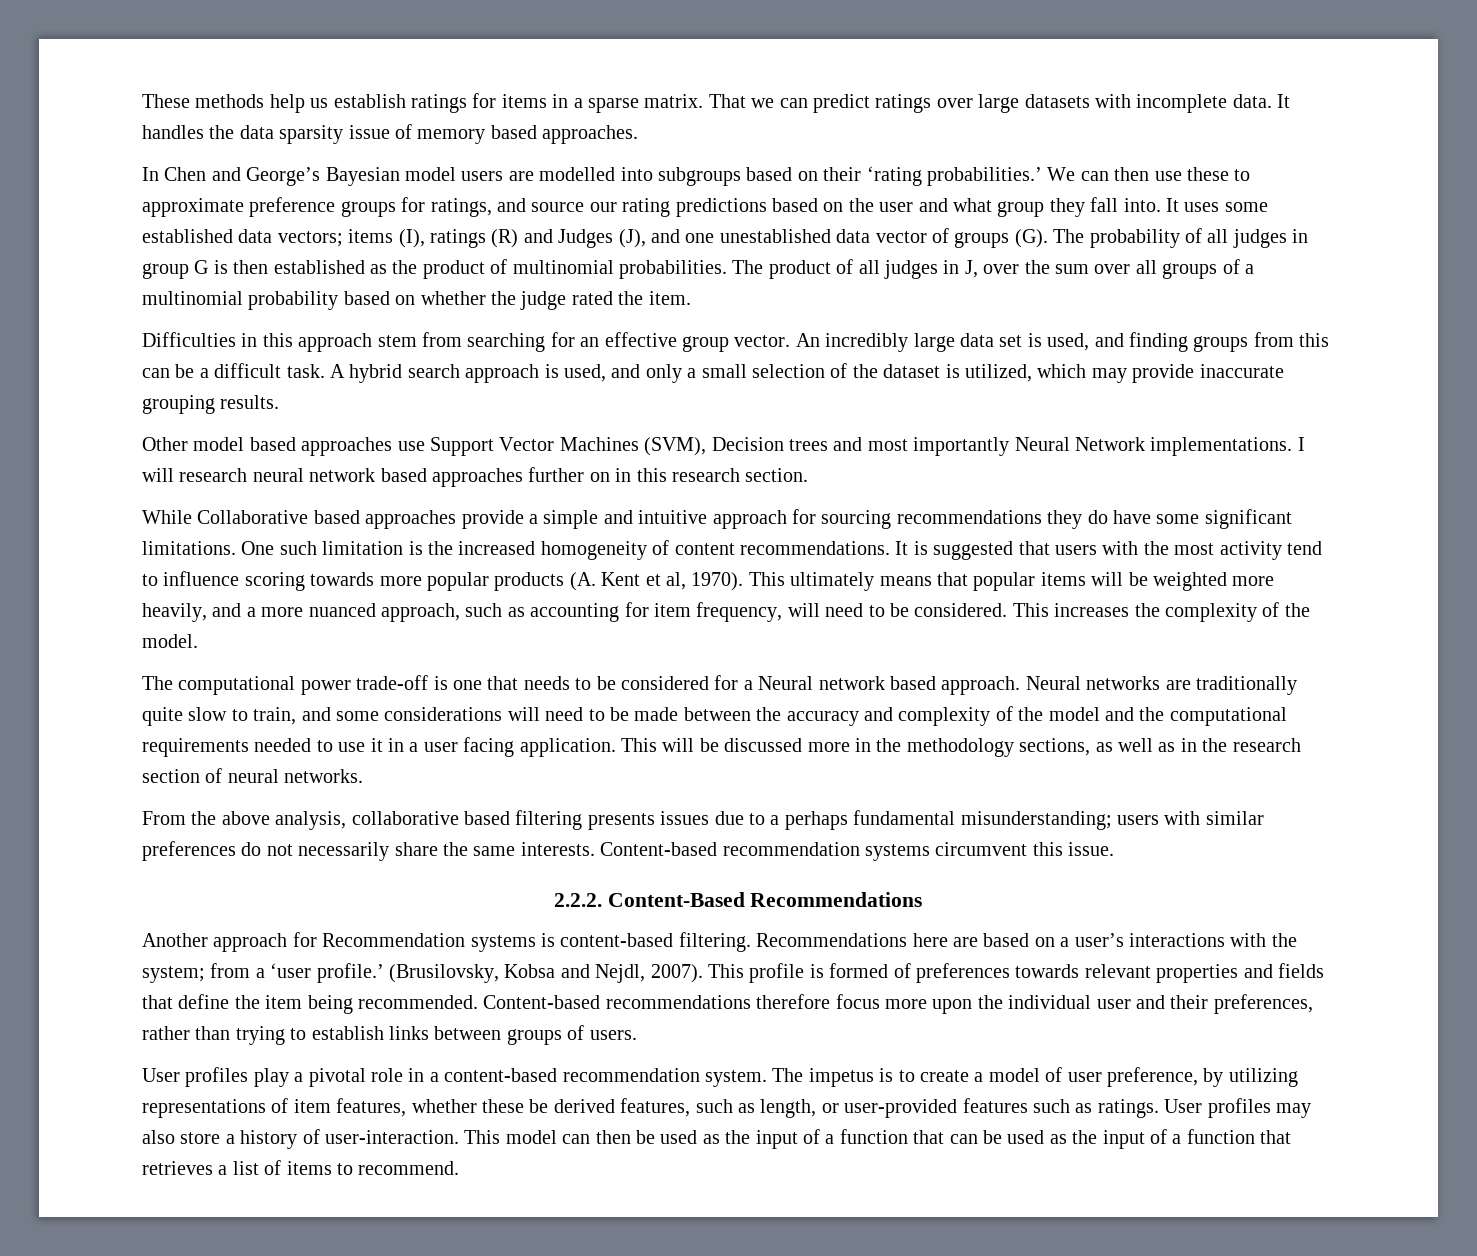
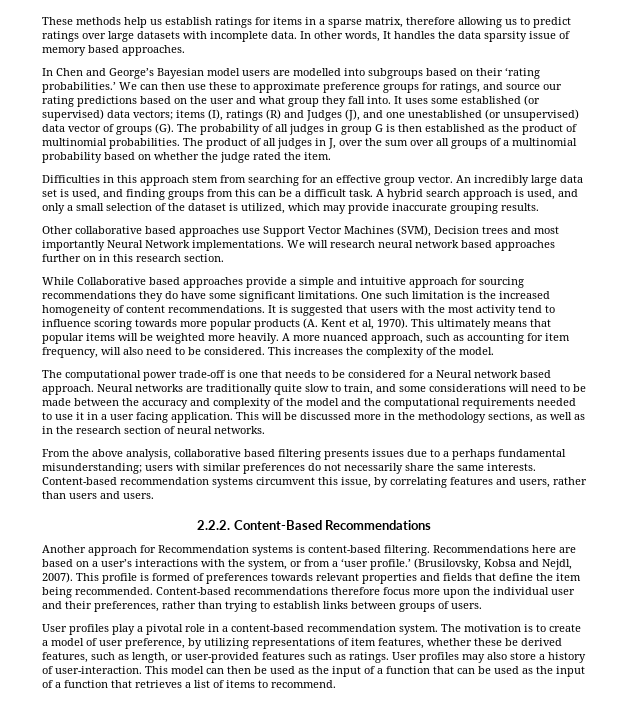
- These methods help us establish ratings for items in a sparse matrix. That we can predict ratings over large datasets with incomplete data.
+ These methods help us establish ratings for items in a sparse matrix, therefore allowing us to predict ratings over large datasets with incomplete data.
- It handles the data sparsity issue of memory based approaches.
+ In other words, It handles the data sparsity issue of memory based approaches.
- It uses some established data vectors; items (I), ratings (R) and Judges (J), and one unestablished data vector of groups (G). The probability of all judges in group G is then established as the product of multinomial probabilities.
+ It uses some established (or supervised) data vectors; items (I), ratings (R) and Judges (J), and one unestablished (or unsupervised) data vector of groups (G). The probability of all judges in group G is then established as the product of multinomial probabilities.
- Other model based approaches use Support Vector Machines (SVM), Decision trees and most importantly Neural Network implementations.
+ Other collaborative based approaches use Support Vector Machines (SVM), Decision trees and most importantly Neural Network implementations.
- I will research neural network based approaches further on in this research section.
+ We will research neural network based approaches further on in this research section.
- This ultimately means that popular items will be weighted more heavily, and a more nuanced approach, such as accounting for item frequency, will need to be considered.
+ This ultimately means that popular items will be weighted more heavily. A more nuanced approach, such as accounting for item frequency, will also need to be considered.
- Content-based recommendation systems circumvent this issue.
+ Content-based recommendation systems circumvent this issue, by correlating features and users, rather than users and users.
- Recommendations here are based on a user’s interactions with the system; from a ‘user profile.’
+ Recommendations here are based on a user’s interactions with the system, or from a ‘user profile.’
- The impetus is to create a model of user preference, by utilizing representations of item features, whether these be derived features, such as length, or user-provided features such as ratings.
+ The motivation is to create a model of user preference, by utilizing representations of item features, whether these be derived features, such as length, or user-provided features such as ratings.

